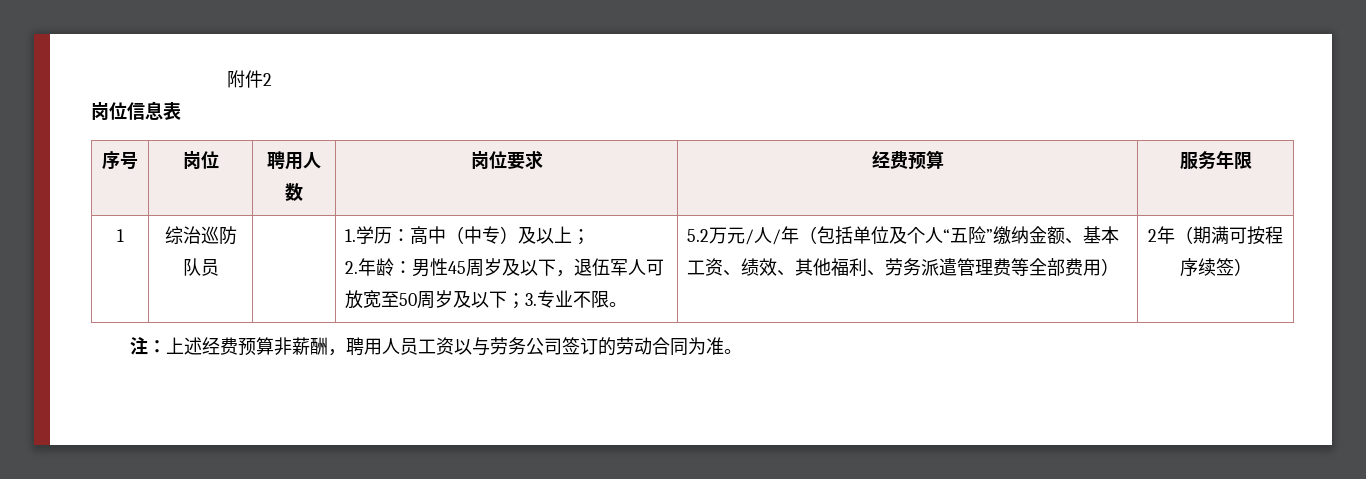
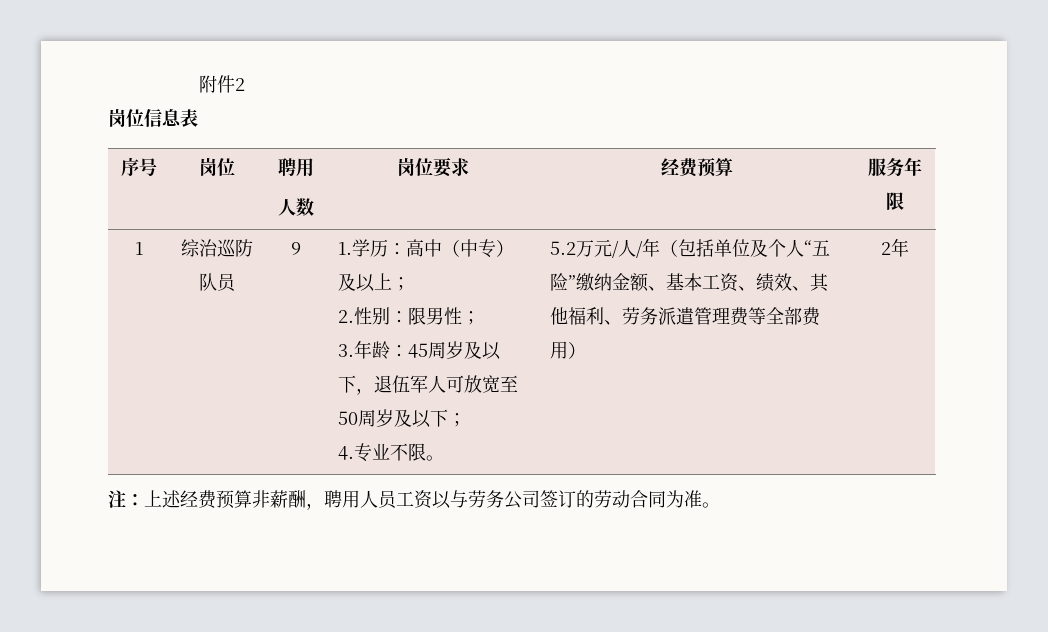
- 序号 | 岗位 | 聘用人数 | 岗位要求 | 经费预算 | 服务年限
+ 序号 | 岗位 | 聘用
+ 人数 | 岗位要求 | 经费预算 | 服务年限
+ 9
- 2.年龄：男性45周岁及以下，退伍军人可放宽至50周岁及以下；3.专业不限。
+ 2.性别：限男性；
+ 3.年龄：45周岁及以下，退伍军人可放宽至50周岁及以下；
+ 4.专业不限。
- 2年（期满可按程序续签）
+ 2年

